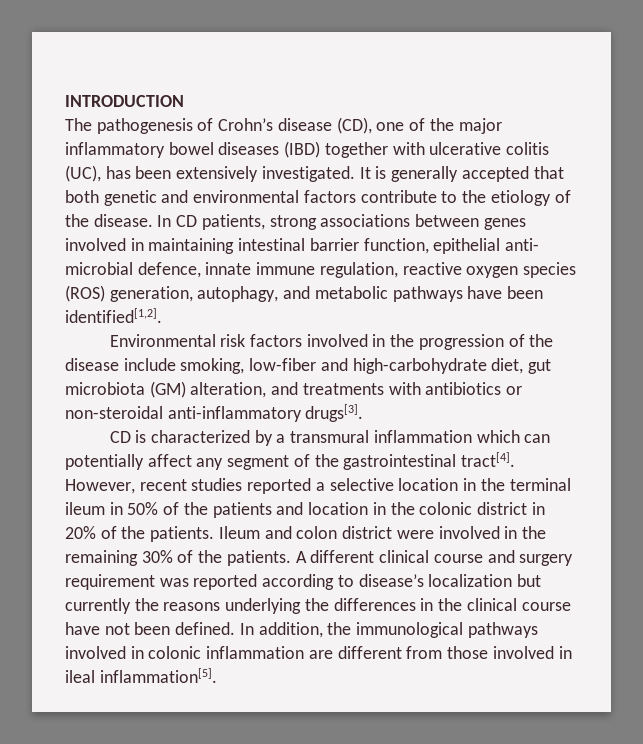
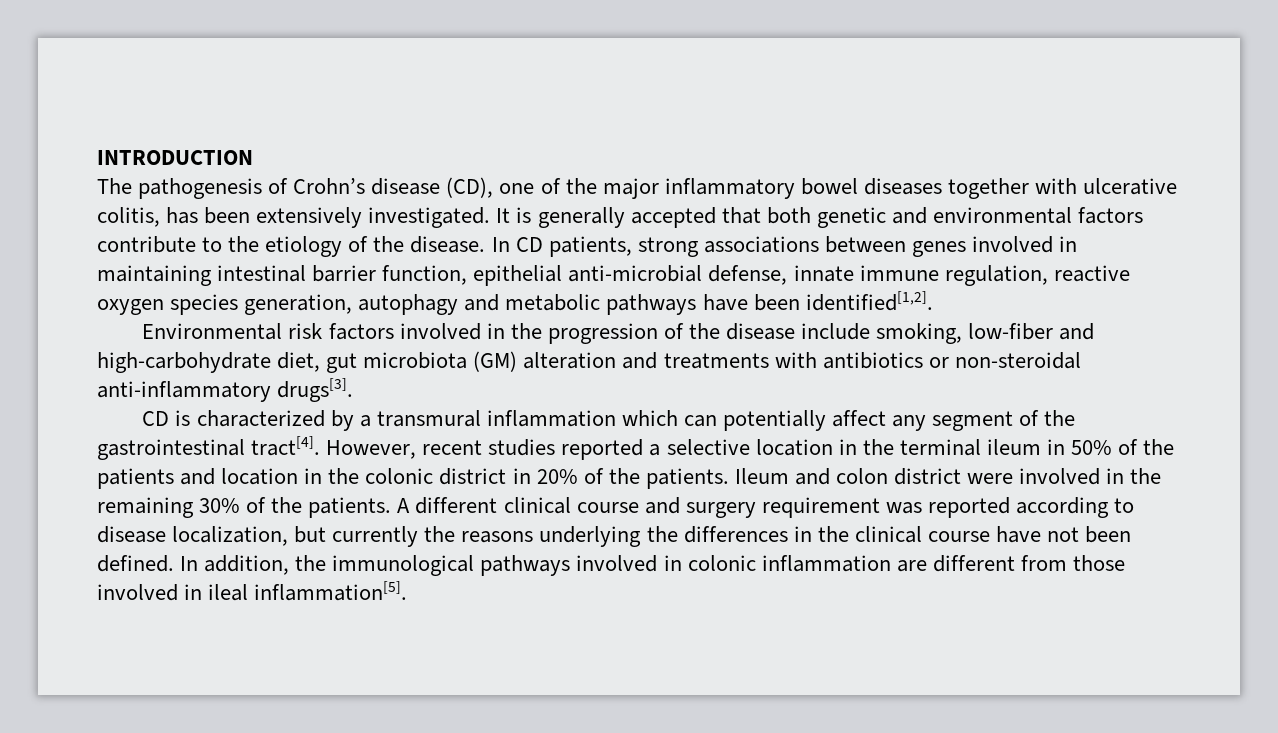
- The pathogenesis of Crohn’s disease (CD), one of the major inflammatory bowel diseases (IBD) together with ulcerative colitis (UC), has been extensively investigated.
+ The pathogenesis of Crohn’s disease (CD), one of the major inflammatory bowel diseases together with ulcerative colitis, has been extensively investigated.
- In CD patients, strong associations between genes involved in maintaining intestinal barrier function, epithelial anti- microbial defence, innate immune regulation, reactive oxygen species (ROS) generation, autophagy, and metabolic pathways have been identified[1,2].
+ In CD patients, strong associations between genes involved in maintaining intestinal barrier function, epithelial anti-microbial defense, innate immune regulation, reactive oxygen species generation, autophagy and metabolic pathways have been identified[1,2].
- Environmental risk factors involved in the progression of the disease include smoking, low-fiber and high-carbohydrate diet, gut microbiota (GM) alteration, and treatments with antibiotics or non-steroidal anti-inflammatory drugs[3].
+ Environmental risk factors involved in the progression of the disease include smoking, low-fiber and high-carbohydrate diet, gut microbiota (GM) alteration and treatments with antibiotics or non-steroidal anti-inflammatory drugs[3].
- A different clinical course and surgery requirement was reported according to disease’s localization but currently the reasons underlying the differences in the clinical course have not been defined.
+ A different clinical course and surgery requirement was reported according to disease localization, but currently the reasons underlying the differences in the clinical course have not been defined.

